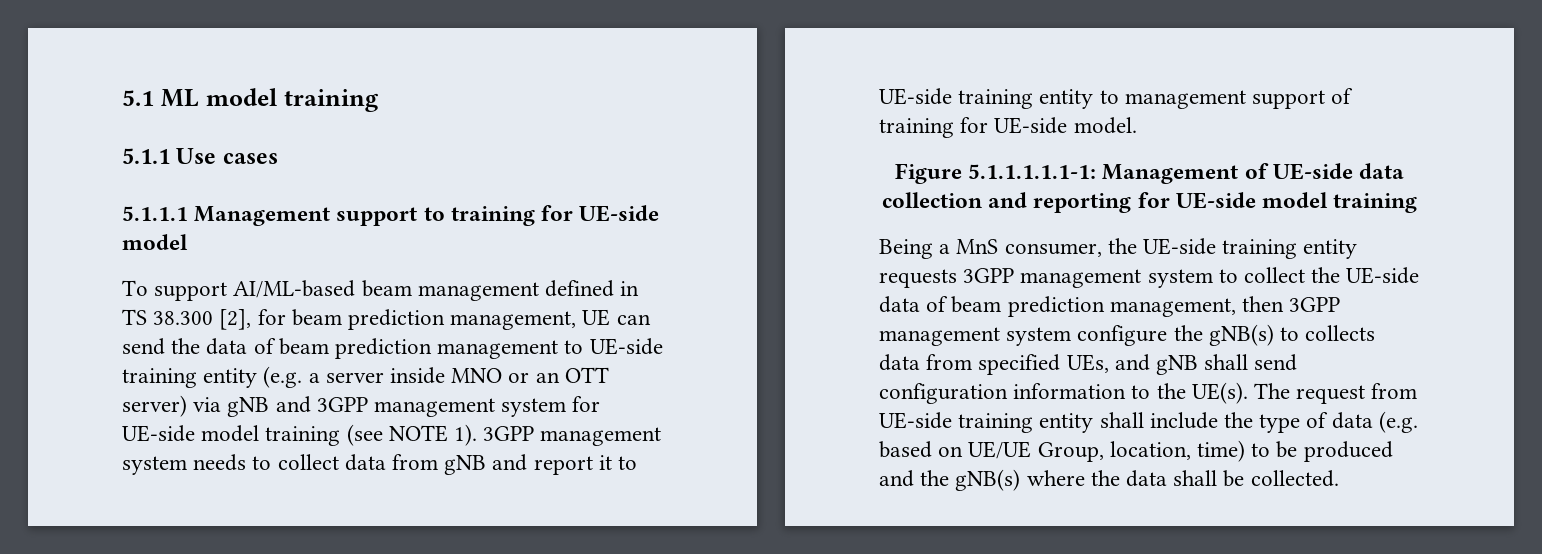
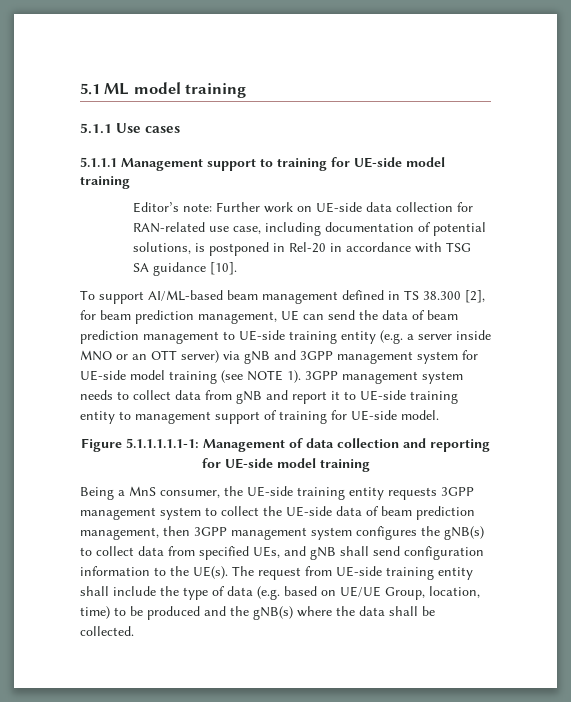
- 5.1.1.1 Management support to training for UE-side model
+ 5.1.1.1 Management support to training for UE-side model training
+ Editor’s note: Further work on UE-side data collection for RAN-related use case, including documentation of potential solutions, is postponed in Rel-20 in accordance with TSG SA guidance [10].
- Figure 5.1.1.1.1.1-1: Management of UE-side data collection and reporting for UE-side model training
+ Figure 5.1.1.1.1.1-1: Management of data collection and reporting for UE-side model training
- Being a MnS consumer, the UE-side training entity requests 3GPP management system to collect the UE-side data of beam prediction management, then 3GPP management system configure the gNB(s) to collects data from specified UEs, and gNB shall send configuration information to the UE(s).
+ Being a MnS consumer, the UE-side training entity requests 3GPP management system to collect the UE-side data of beam prediction management, then 3GPP management system configures the gNB(s) to collect data from specified UEs, and gNB shall send configuration information to the UE(s).

